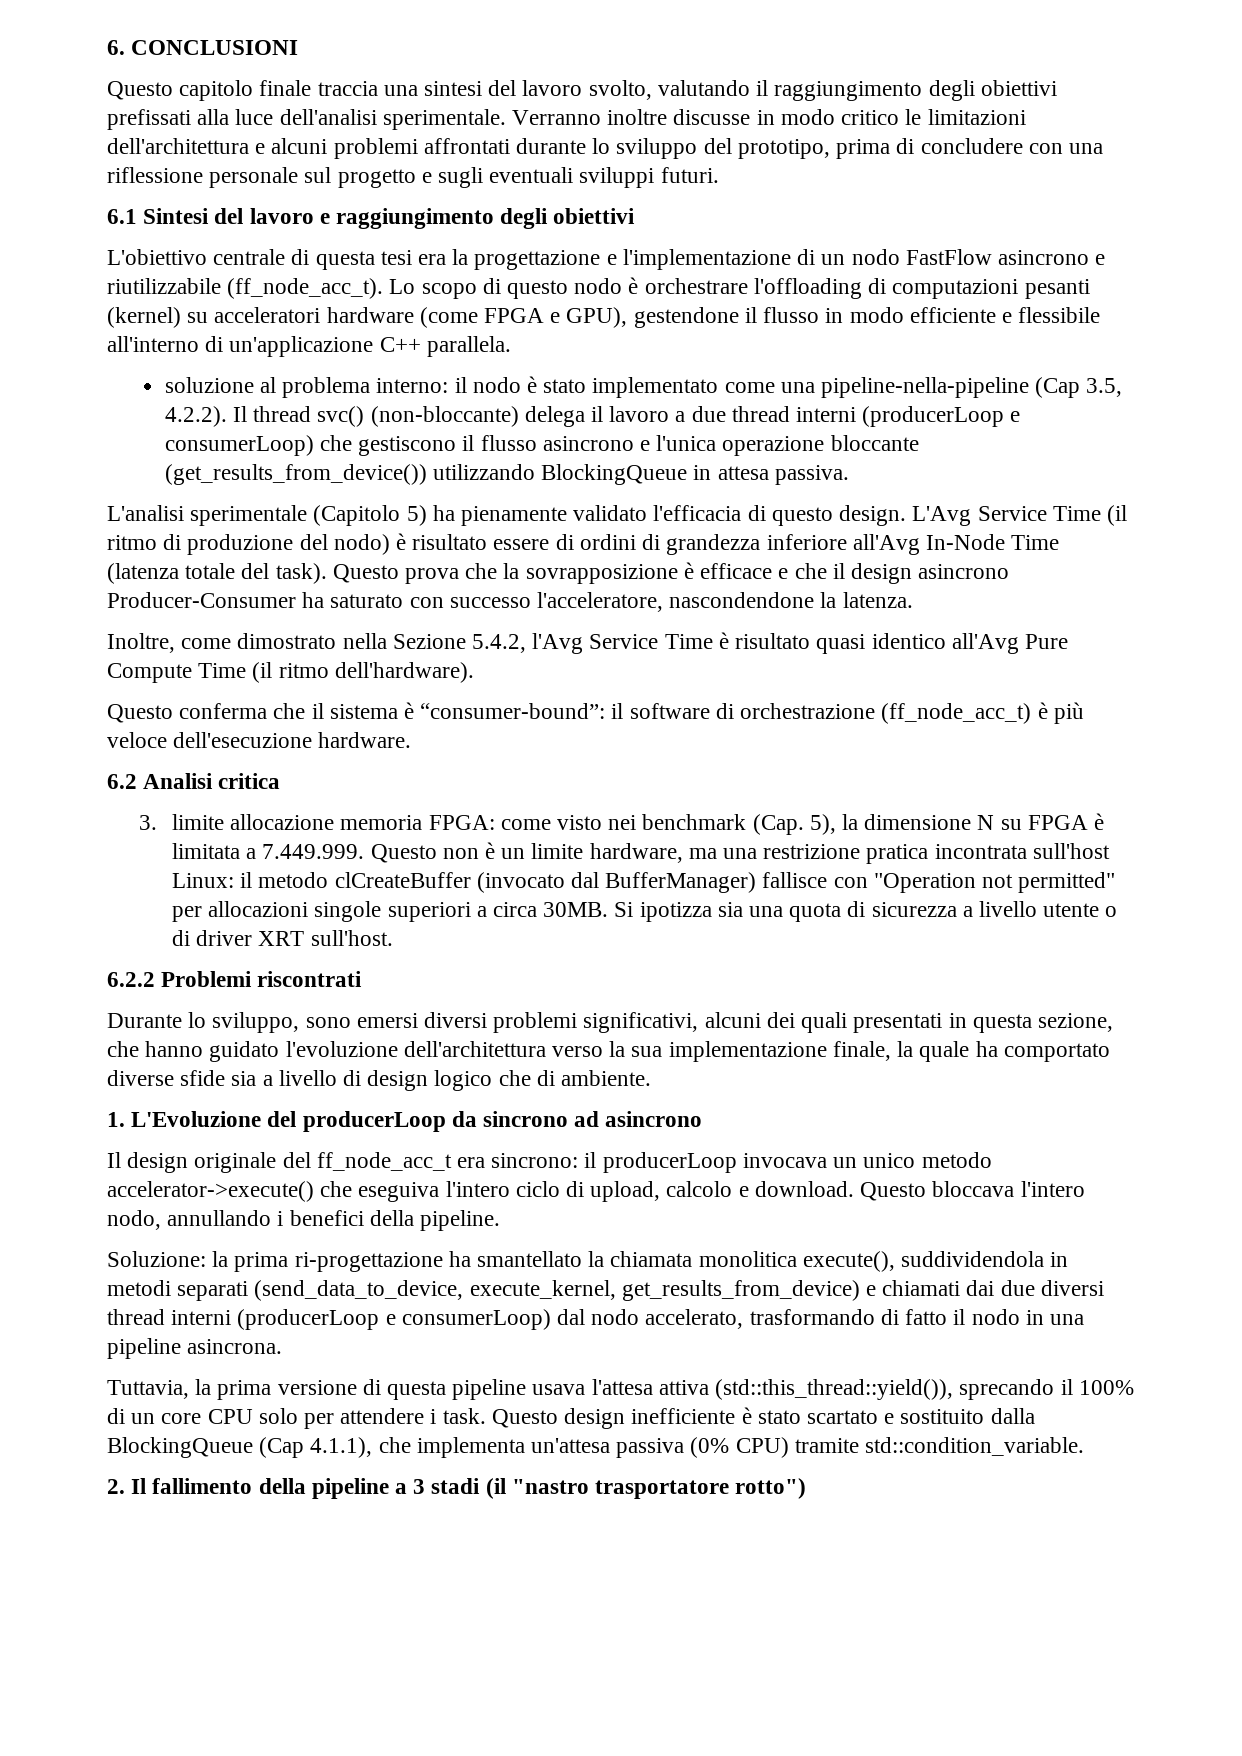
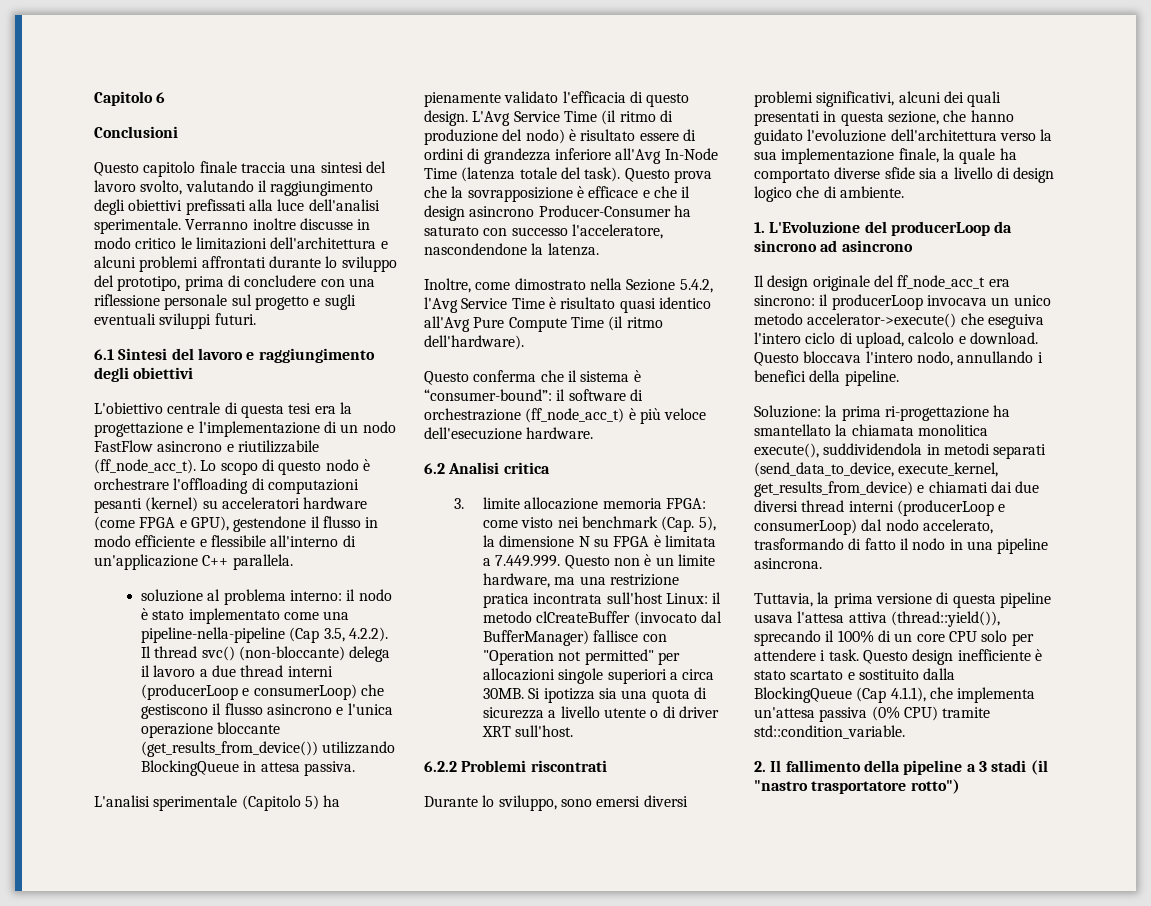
- 6. CONCLUSIONI
+ Capitolo 6
+ Conclusioni
- Tuttavia, la prima versione di questa pipeline usava l'attesa attiva (std::this_thread::yield()), sprecando il 100% di un core CPU solo per attendere i task.
+ Tuttavia, la prima versione di questa pipeline usava l'attesa attiva (thread::yield()), sprecando il 100% di un core CPU solo per attendere i task.

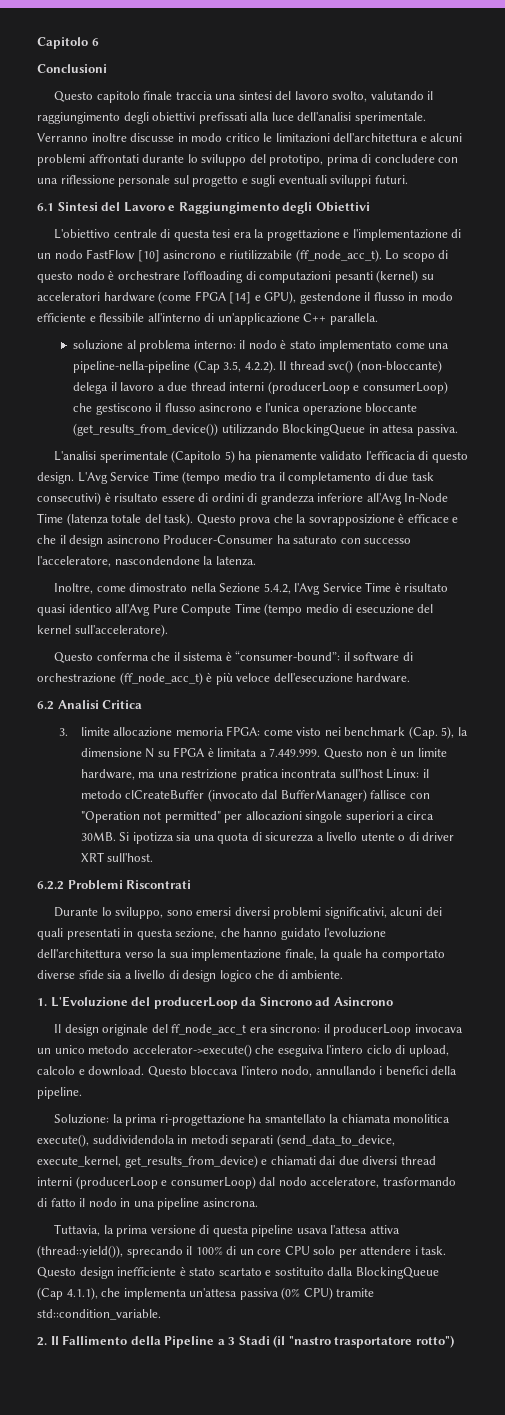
- 6.1 Sintesi del lavoro e raggiungimento degli obiettivi
+ 6.1 Sintesi del Lavoro e Raggiungimento degli Obiettivi
- L'obiettivo centrale di questa tesi era la progettazione e l'implementazione di un nodo FastFlow asincrono e riutilizzabile (ff_node_acc_t).
+ L'obiettivo centrale di questa tesi era la progettazione e l'implementazione di un nodo FastFlow [10] asincrono e riutilizzabile (ff_node_acc_t).
- Lo scopo di questo nodo è orchestrare l'offloading di computazioni pesanti (kernel) su acceleratori hardware (come FPGA e GPU), gestendone il flusso in modo efficiente e flessibile all'interno di un'applicazione C++ parallela.
+ Lo scopo di questo nodo è orchestrare l'offloading di computazioni pesanti (kernel) su acceleratori hardware (come FPGA [14] e GPU), gestendone il flusso in modo efficiente e flessibile all'interno di un'applicazione C++ parallela.
- L'Avg Service Time (il ritmo di produzione del nodo) è risultato essere di ordini di grandezza inferiore all'Avg In-Node Time (latenza totale del task).
+ L'Avg Service Time (tempo medio tra il completamento di due task consecutivi) è risultato essere di ordini di grandezza inferiore all'Avg In-Node Time (latenza totale del task).
- Inoltre, come dimostrato nella Sezione 5.4.2, l'Avg Service Time è risultato quasi identico all'Avg Pure Compute Time (il ritmo dell'hardware).
+ Inoltre, come dimostrato nella Sezione 5.4.2, l'Avg Service Time è risultato quasi identico all'Avg Pure Compute Time (tempo medio di esecuzione del kernel sull'acceleratore).
- 6.2 Analisi critica
+ 6.2 Analisi Critica
- 6.2.2 Problemi riscontrati
+ 6.2.2 Problemi Riscontrati
- 1. L'Evoluzione del producerLoop da sincrono ad asincrono
+ 1. L'Evoluzione del producerLoop da Sincrono ad Asincrono
- Soluzione: la prima ri-progettazione ha smantellato la chiamata monolitica execute(), suddividendola in metodi separati (send_data_to_device, execute_kernel, get_results_from_device) e chiamati dai due diversi thread interni (producerLoop e consumerLoop) dal nodo accelerato, trasformando di fatto il nodo in una pipeline asincrona.
+ Soluzione: la prima ri-progettazione ha smantellato la chiamata monolitica execute(), suddividendola in metodi separati (send_data_to_device, execute_kernel, get_results_from_device) e chiamati dai due diversi thread interni (producerLoop e consumerLoop) dal nodo acceleratore, trasformando di fatto il nodo in una pipeline asincrona.
- 2. Il fallimento della pipeline a 3 stadi (il "nastro trasportatore rotto")
+ 2. Il Fallimento della Pipeline a 3 Stadi (il "nastro trasportatore rotto")

